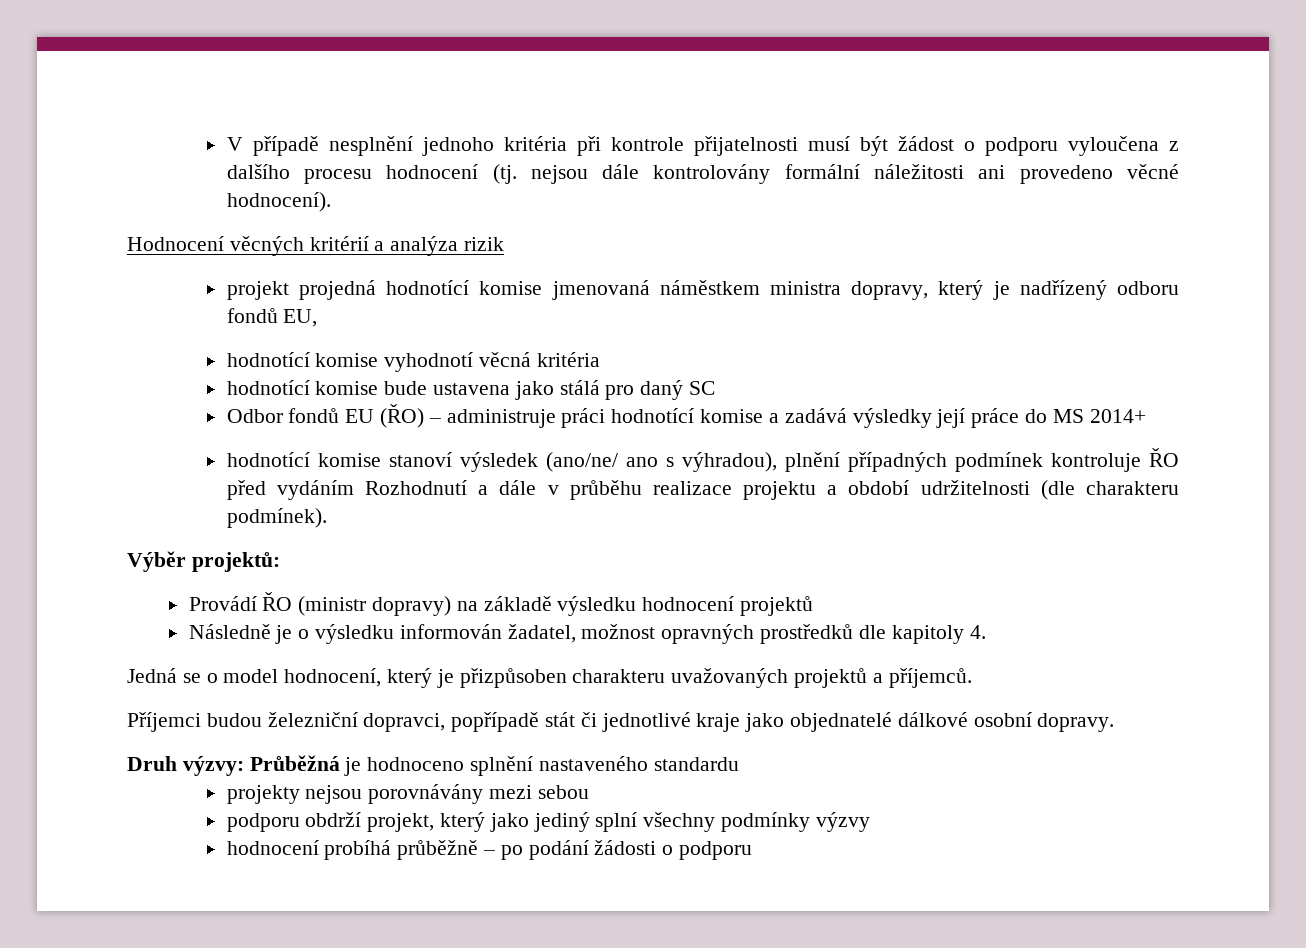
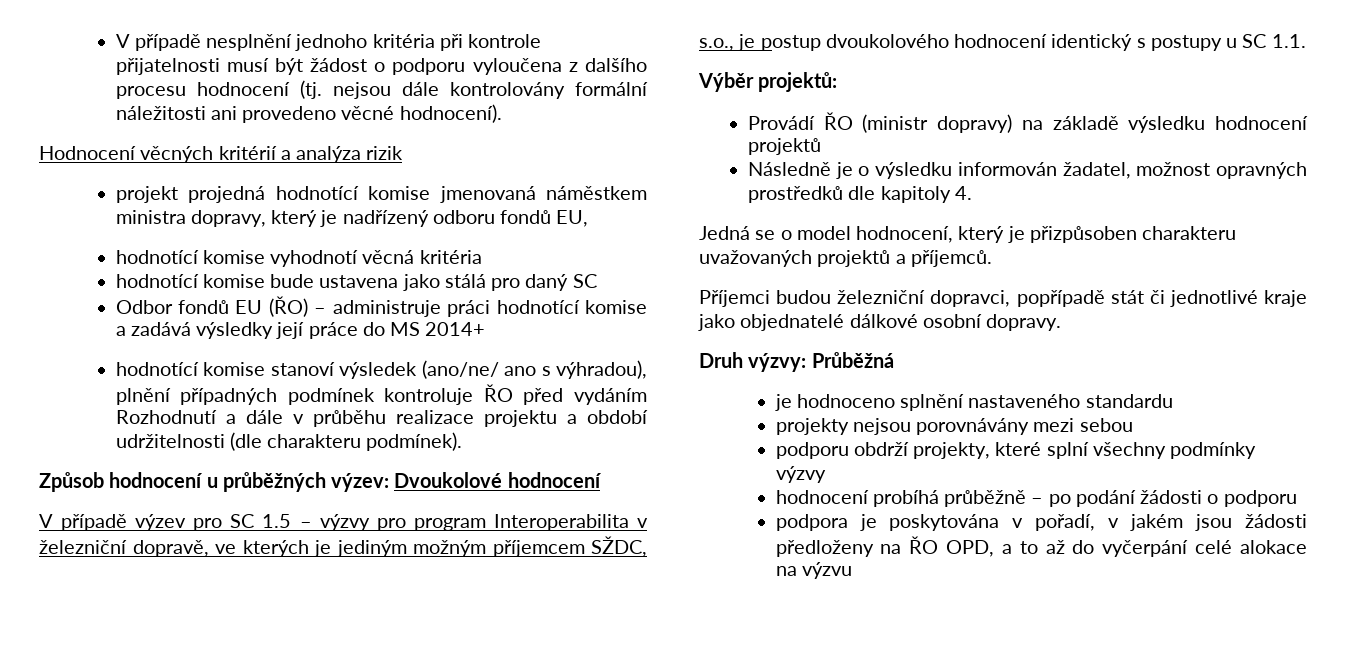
+ Způsob hodnocení u průběžných výzev: Dvoukolové hodnocení
+ V případě výzev pro SC 1.5 – výzvy pro program Interoperabilita v železniční dopravě, ve kterých je jediným možným příjemcem SŽDC, s.o., je postup dvoukolového hodnocení identický s postupy u SC 1.1.
- Druh výzvy: Průběžná je hodnoceno splnění nastaveného standardu
+ Druh výzvy: Průběžná
+ je hodnoceno splnění nastaveného standardu
- podporu obdrží projekt, který jako jediný splní všechny podmínky výzvy
+ podporu obdrží projekty, které splní všechny podmínky výzvy
+ podpora je poskytována v pořadí, v jakém jsou žádosti předloženy na ŘO OPD, a to až do vyčerpání celé alokace na výzvu

